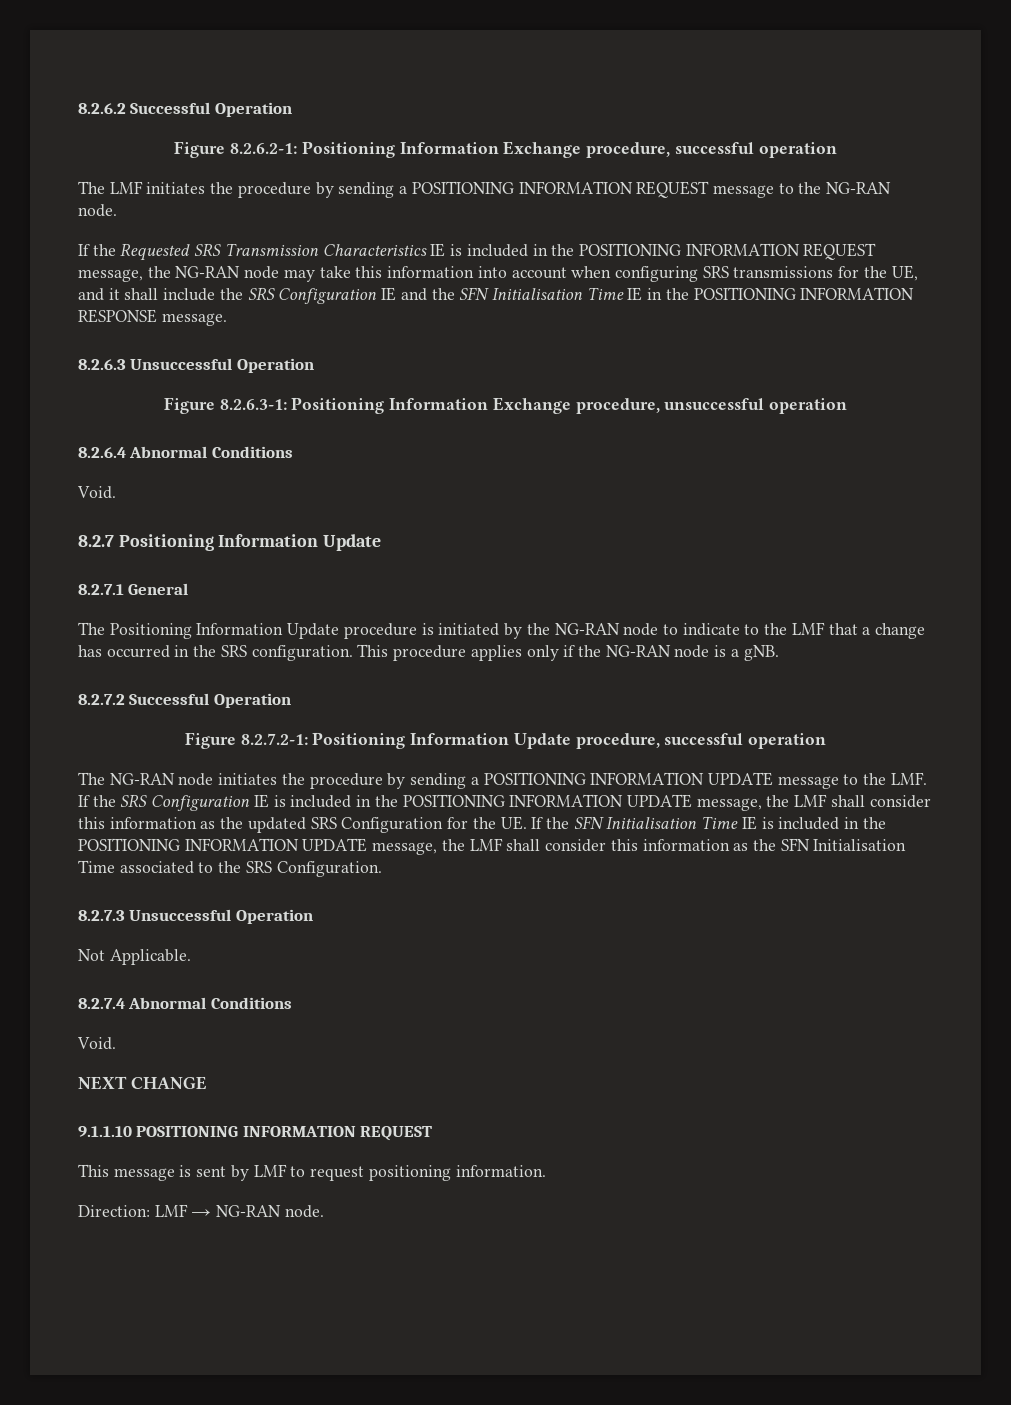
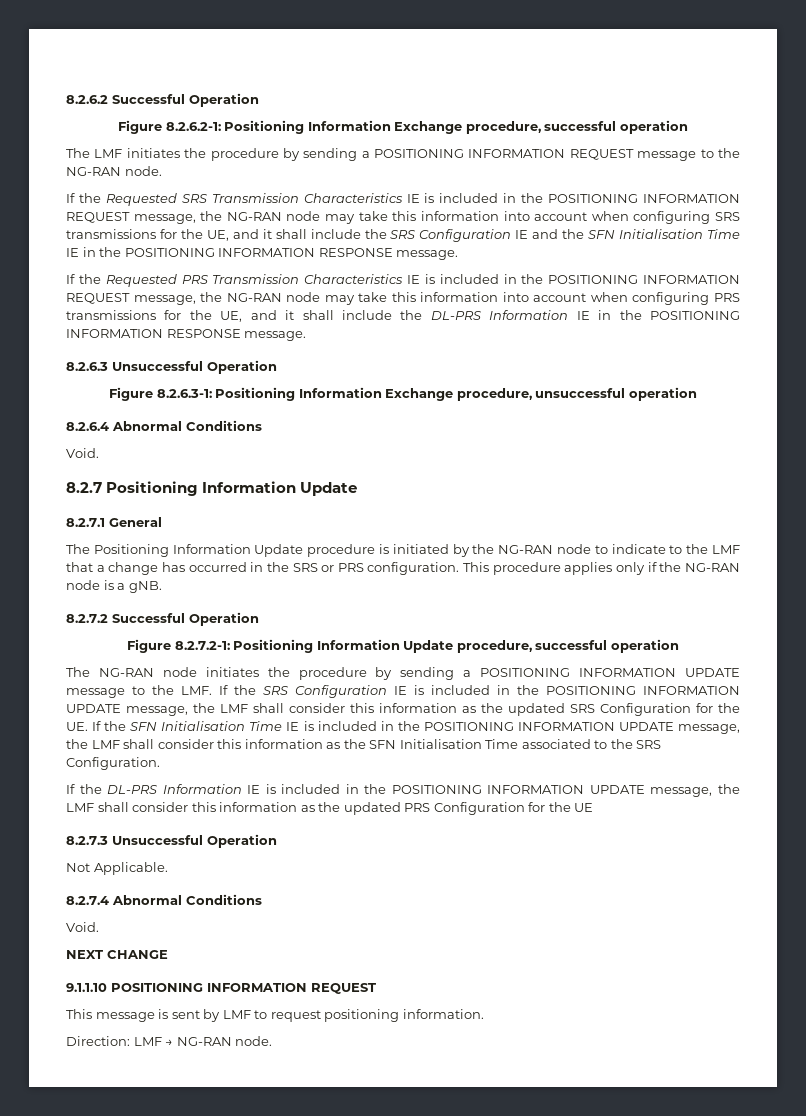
+ If the Requested PRS Transmission Characteristics IE is included in the POSITIONING INFORMATION REQUEST message, the NG-RAN node may take this information into account when configuring PRS transmissions for the UE, and it shall include the DL-PRS Information IE in the POSITIONING INFORMATION RESPONSE message.
- The Positioning Information Update procedure is initiated by the NG-RAN node to indicate to the LMF that a change has occurred in the SRS configuration.
+ The Positioning Information Update procedure is initiated by the NG-RAN node to indicate to the LMF that a change has occurred in the SRS or PRS configuration.
+ If the DL-PRS Information IE is included in the POSITIONING INFORMATION UPDATE message, the LMF shall consider this information as the updated PRS Configuration for the UE

